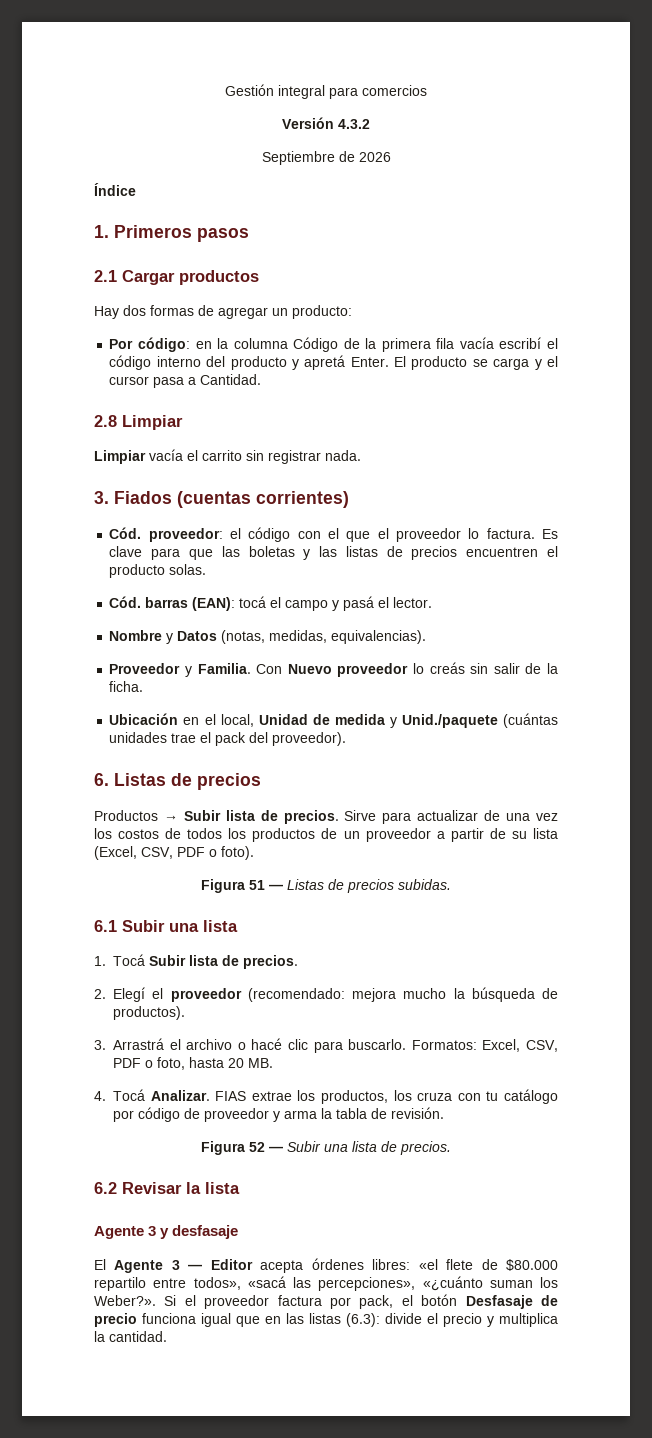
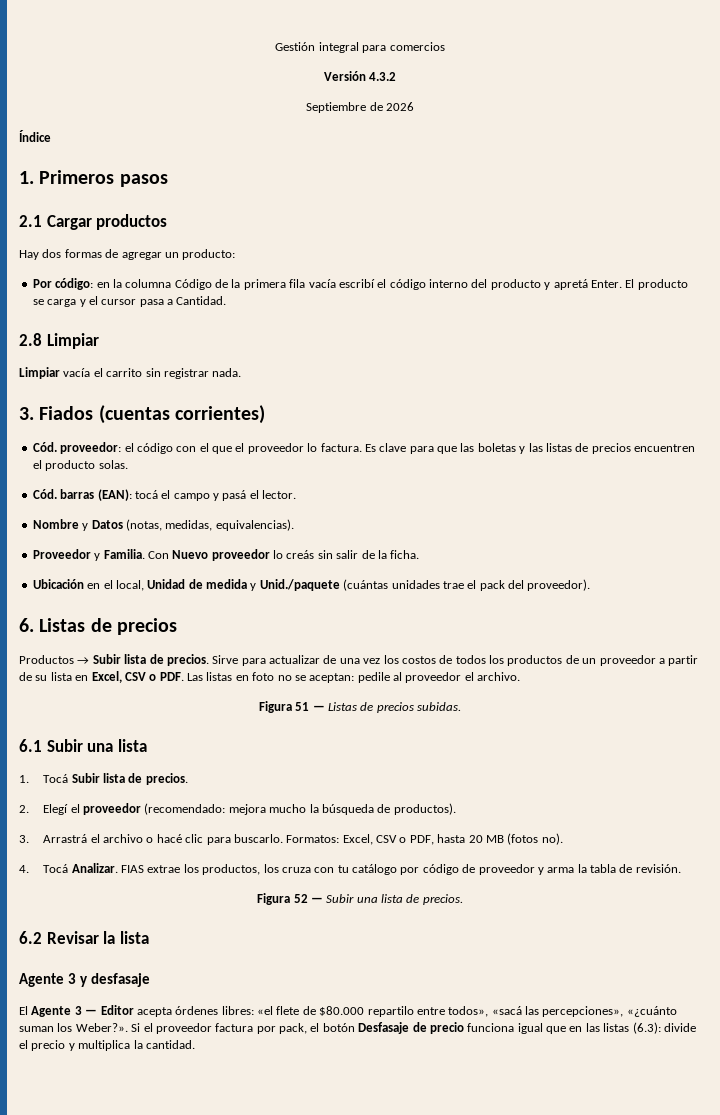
- Sirve para actualizar de una vez los costos de todos los productos de un proveedor a partir de su lista (Excel, CSV, PDF o foto).
+ Sirve para actualizar de una vez los costos de todos los productos de un proveedor a partir de su lista en Excel, CSV o PDF. Las listas en foto no se aceptan: pedile al proveedor el archivo.
- Formatos: Excel, CSV, PDF o foto, hasta 20 MB.
+ Formatos: Excel, CSV o PDF, hasta 20 MB (fotos no).

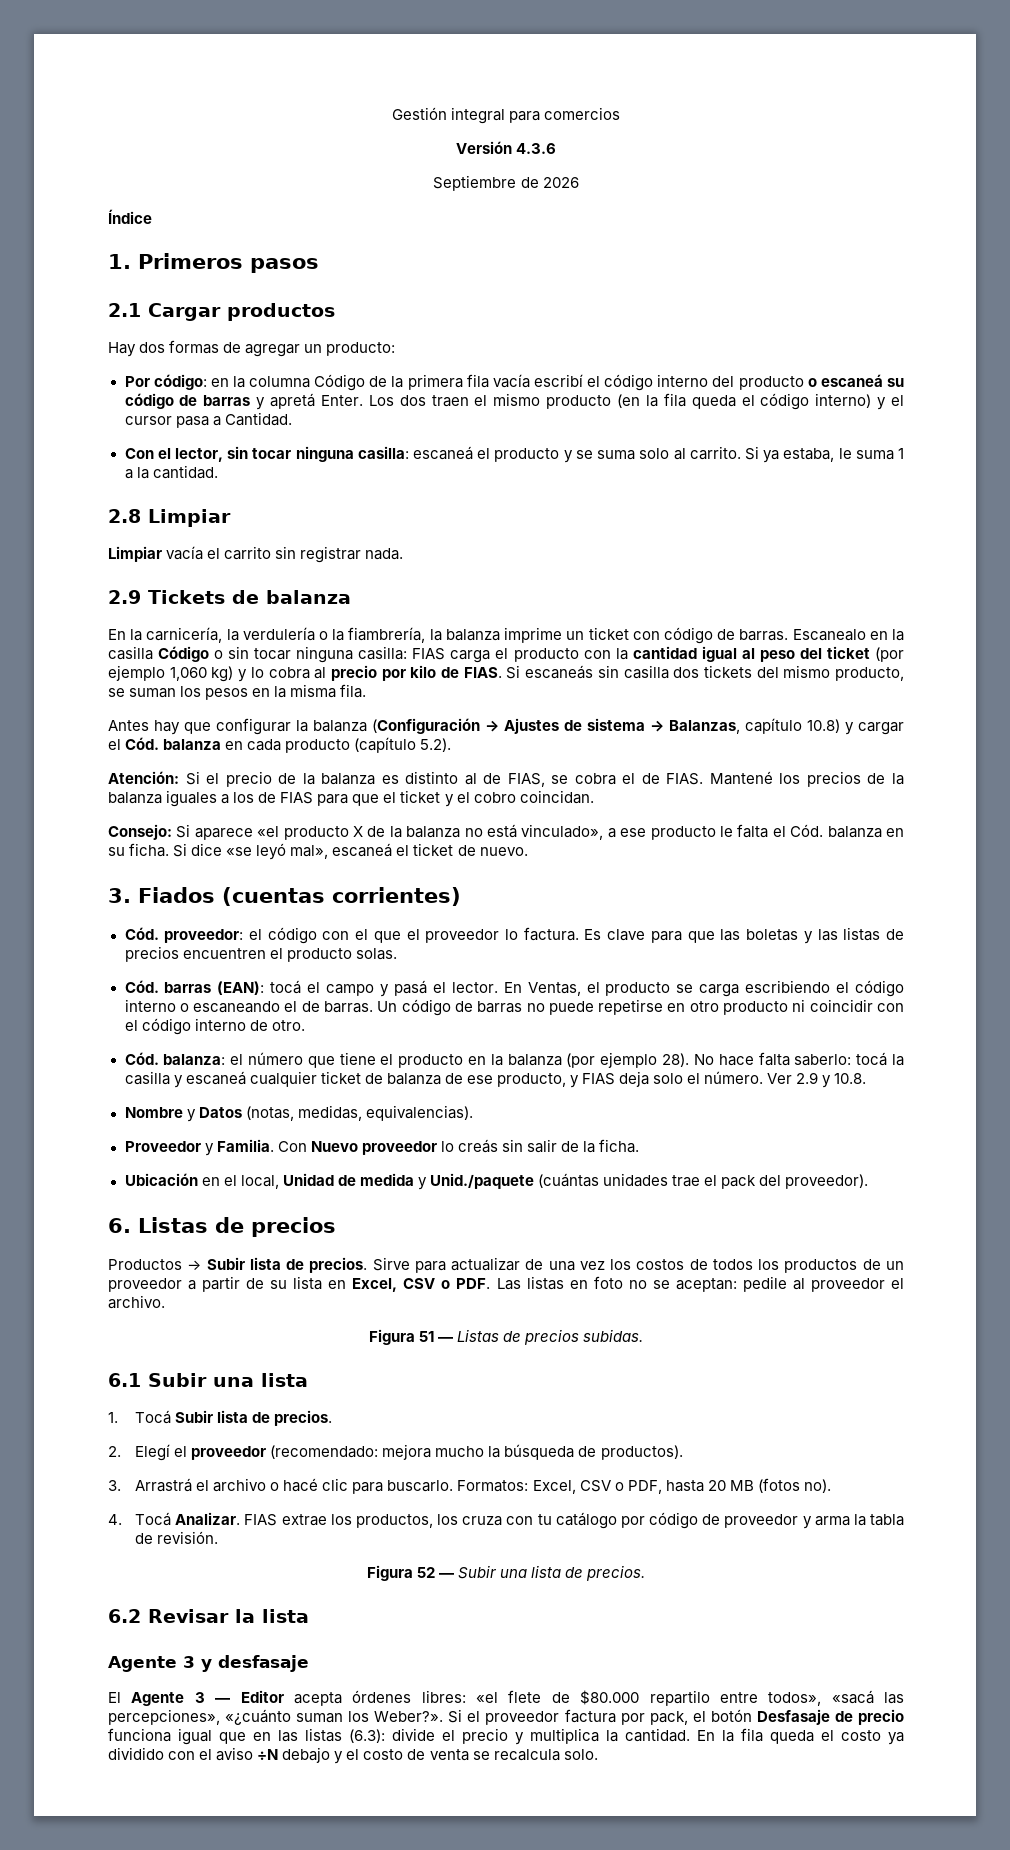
- Versión 4.3.2
+ Versión 4.3.6
- Por código: en la columna Código de la primera fila vacía escribí el código interno del producto y apretá Enter. El producto se carga y el cursor pasa a Cantidad.
+ Por código: en la columna Código de la primera fila vacía escribí el código interno del producto o escaneá su código de barras y apretá Enter. Los dos traen el mismo producto (en la fila queda el código interno) y el cursor pasa a Cantidad.
+ Con el lector, sin tocar ninguna casilla: escaneá el producto y se suma solo al carrito. Si ya estaba, le suma 1 a la cantidad.
+ 2.9 Tickets de balanza
+ En la carnicería, la verdulería o la fiambrería, la balanza imprime un ticket con código de barras. Escanealo en la casilla Código o sin tocar ninguna casilla: FIAS carga el producto con la cantidad igual al peso del ticket (por ejemplo 1,060 kg) y lo cobra al precio por kilo de FIAS. Si escaneás sin casilla dos tickets del mismo producto, se suman los pesos en la misma fila.
+ Antes hay que configurar la balanza (Configuración → Ajustes de sistema → Balanzas, capítulo 10.8) y cargar el Cód. balanza en cada producto (capítulo 5.2).
+ Atención: Si el precio de la balanza es distinto al de FIAS, se cobra el de FIAS. Mantené los precios de la balanza iguales a los de FIAS para que el ticket y el cobro coincidan.
+ Consejo: Si aparece «el producto X de la balanza no está vinculado», a ese producto le falta el Cód. balanza en su ficha. Si dice «se leyó mal», escaneá el ticket de nuevo.
+ En Ventas, el producto se carga escribiendo el código interno o escaneando el de barras. Un código de barras no puede repetirse en otro producto ni coincidir con el código interno de otro.
+ Cód. balanza: el número que tiene el producto en la balanza (por ejemplo 28). No hace falta saberlo: tocá la casilla y escaneá cualquier ticket de balanza de ese producto, y FIAS deja solo el número. Ver 2.9 y 10.8.
+ En la fila queda el costo ya dividido con el aviso ÷N debajo y el costo de venta se recalcula solo.

